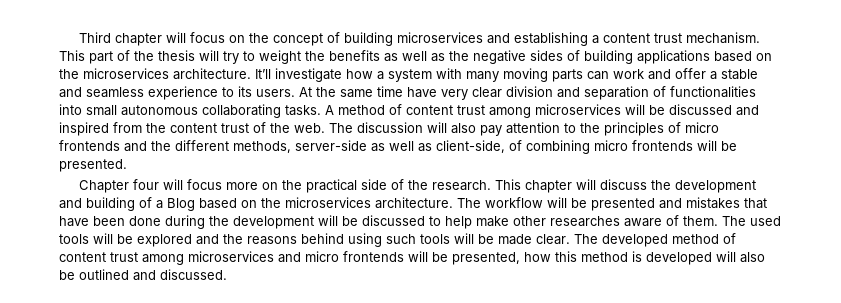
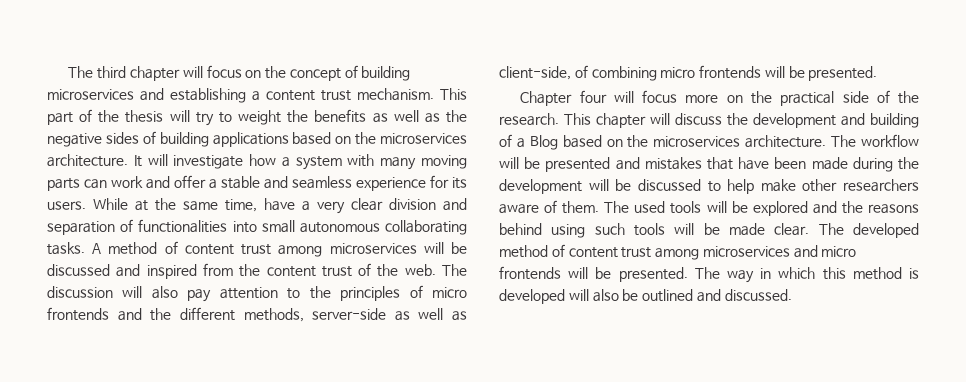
- Third chapter will focus on the concept of building microservices and establishing a content trust mechanism.
+ The third chapter will focus on the concept of building microservices and establishing a content trust mechanism.
- It’ll investigate how a system with many moving parts can work and offer a stable and seamless experience to its users.
+ It will investigate how a system with many moving parts can work and offer a stable and seamless experience for its users.
- At the same time have very clear division and separation of functionalities into small autonomous collaborating tasks.
+ While at the same time, have a very clear division and separation of functionalities into small autonomous collaborating tasks.
- The workflow will be presented and mistakes that have been done during the development will be discussed to help make other researches aware of them.
+ The workflow will be presented and mistakes that have been made during the development will be discussed to help make other researchers aware of them.
- The developed method of content trust among microservices and micro frontends will be presented, how this method is developed will also be outlined and discussed.
+ The developed method of content trust among microservices and micro frontends will be presented. The way in which this method is developed will also be outlined and discussed.

